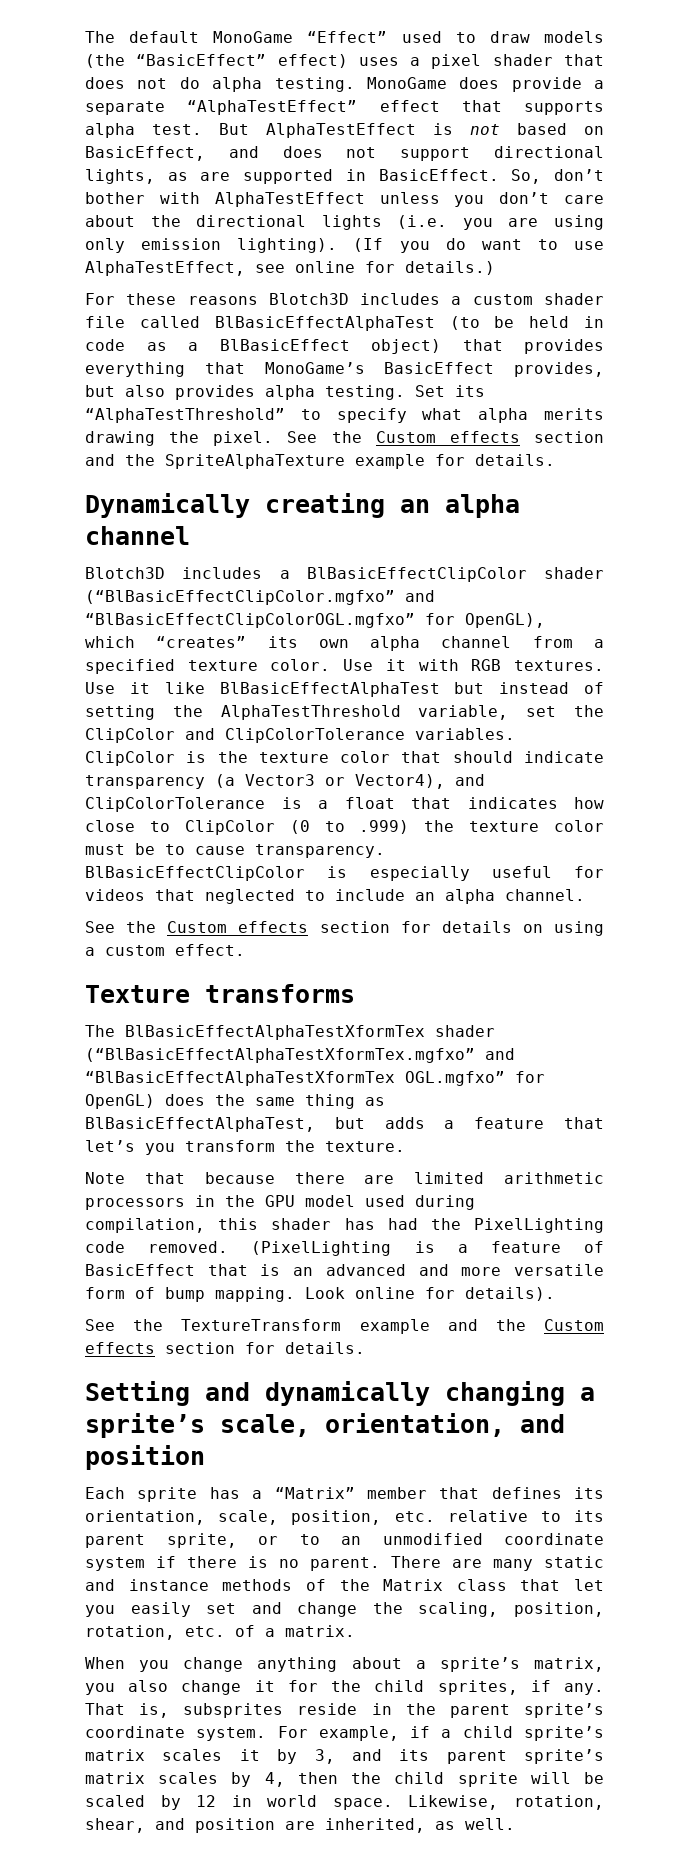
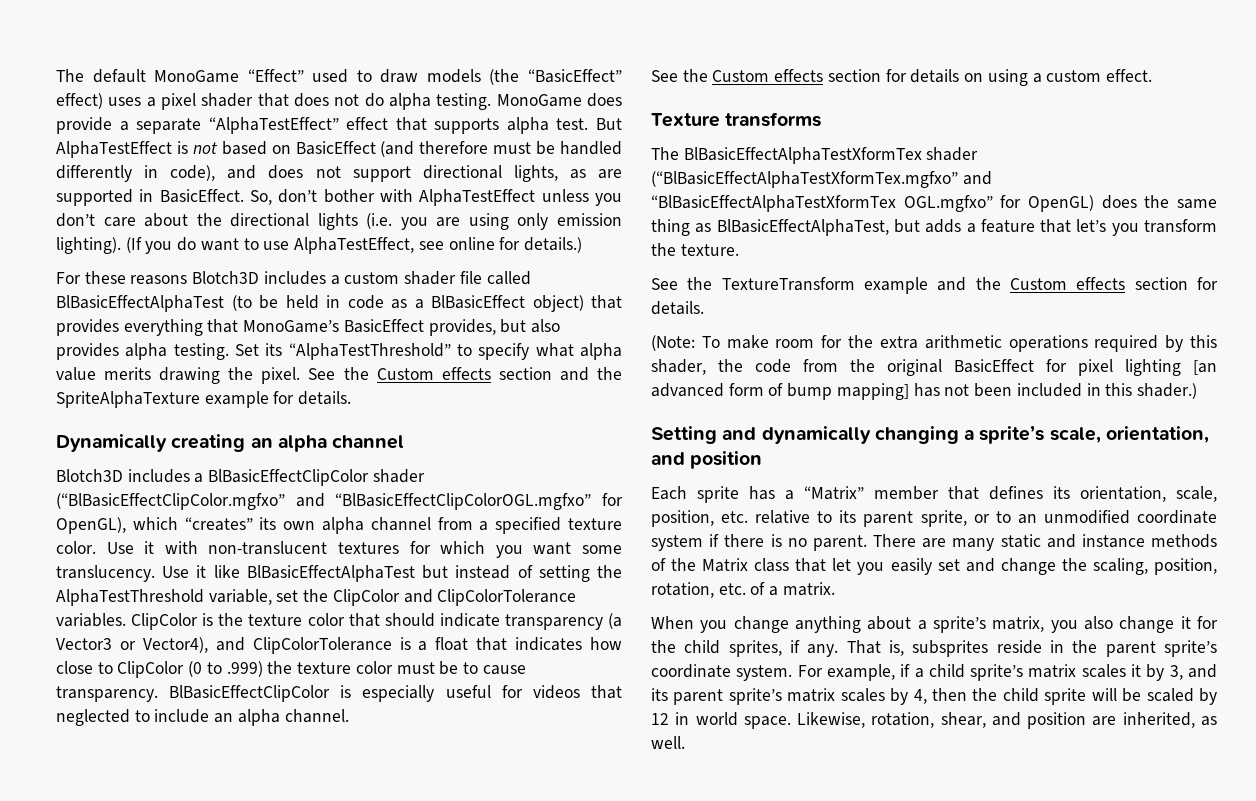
- But AlphaTestEffect is not based on BasicEffect, and does not support directional lights, as are supported in BasicEffect.
+ But AlphaTestEffect is not based on BasicEffect (and therefore must be handled differently in code), and does not support directional lights, as are supported in BasicEffect.
- Set its “AlphaTestThreshold” to specify what alpha merits drawing the pixel.
+ Set its “AlphaTestThreshold” to specify what alpha value merits drawing the pixel.
- Use it with RGB textures.
+ Use it with non-translucent textures for which you want some translucency.
- Note that because there are limited arithmetic processors in the GPU model used during compilation, this shader has had the PixelLighting code removed. (PixelLighting is a feature of BasicEffect that is an advanced and more versatile form of bump mapping. Look online for details).
+ (Note: To make room for the extra arithmetic operations required by this shader, the code from the original BasicEffect for pixel lighting [an advanced form of bump mapping] has not been included in this shader.)

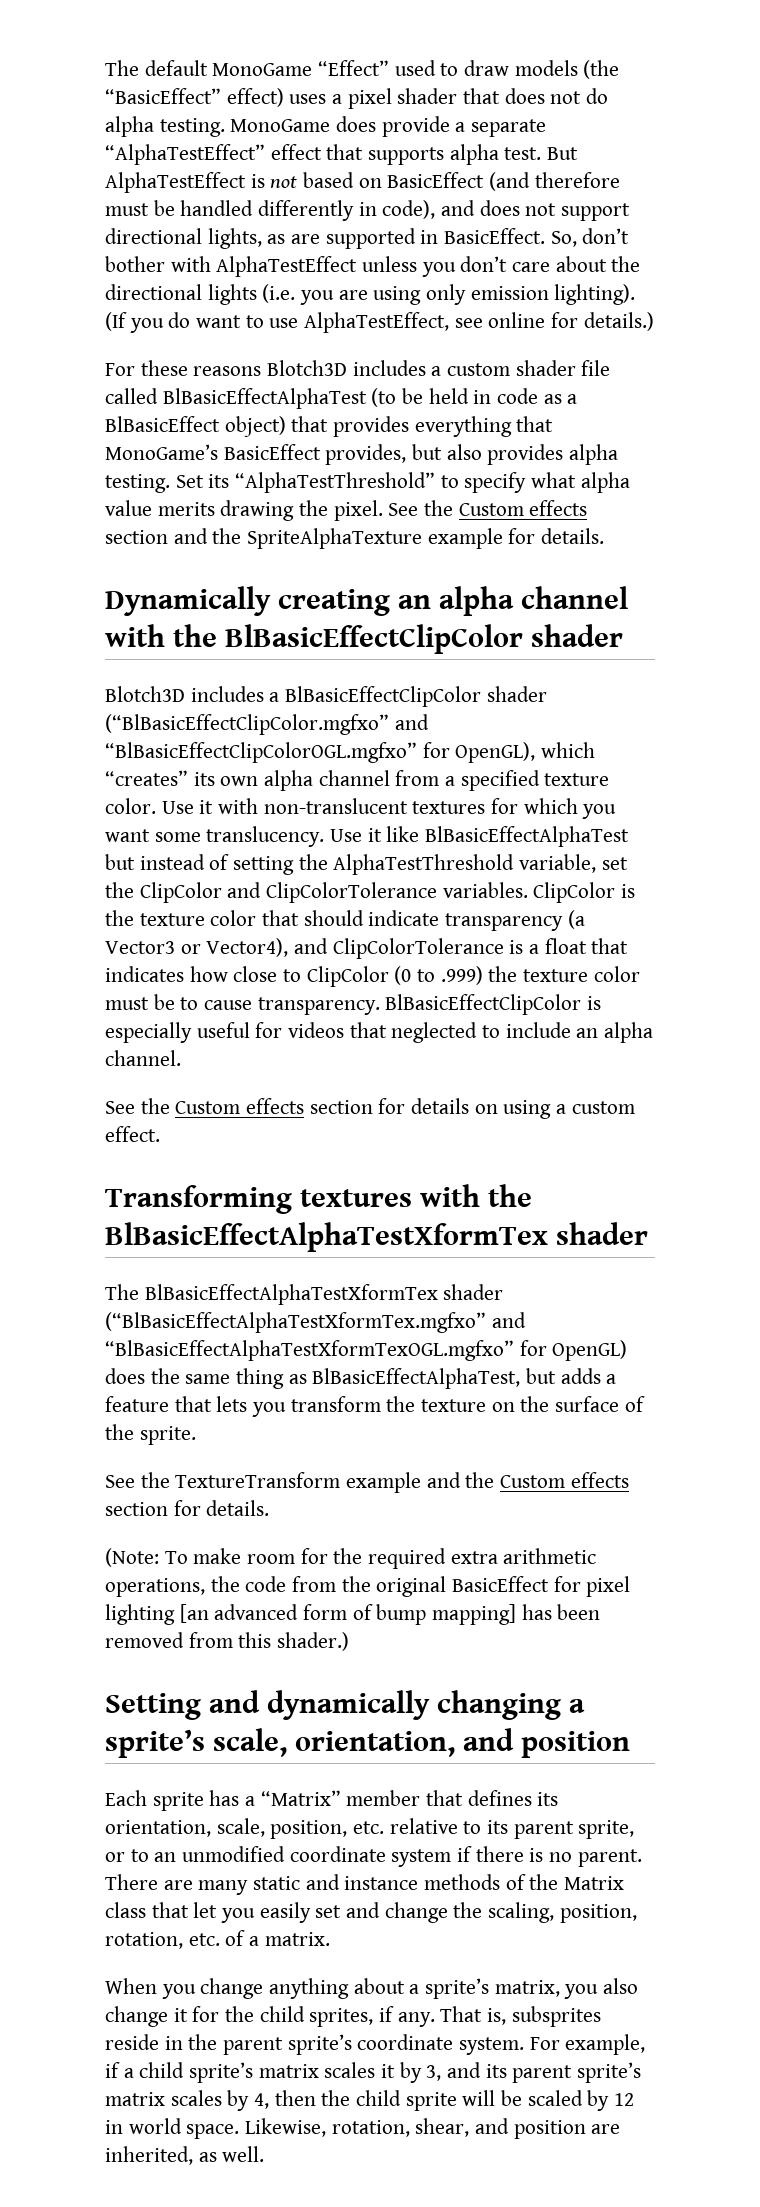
- Dynamically creating an alpha channel
+ Dynamically creating an alpha channel with the BlBasicEffectClipColor shader
- Texture transforms
+ Transforming textures with the BlBasicEffectAlphaTestXformTex shader
- The BlBasicEffectAlphaTestXformTex shader (“BlBasicEffectAlphaTestXformTex.mgfxo” and “BlBasicEffectAlphaTestXformTex OGL.mgfxo” for OpenGL) does the same thing as BlBasicEffectAlphaTest, but adds a feature that let’s you transform the texture.
+ The BlBasicEffectAlphaTestXformTex shader (“BlBasicEffectAlphaTestXformTex.mgfxo” and “BlBasicEffectAlphaTestXformTexOGL.mgfxo” for OpenGL) does the same thing as BlBasicEffectAlphaTest, but adds a feature that lets you transform the texture on the surface of the sprite.
- (Note: To make room for the extra arithmetic operations required by this shader, the code from the original BasicEffect for pixel lighting [an advanced form of bump mapping] has not been included in this shader.)
+ (Note: To make room for the required extra arithmetic operations, the code from the original BasicEffect for pixel lighting [an advanced form of bump mapping] has been removed from this shader.)

